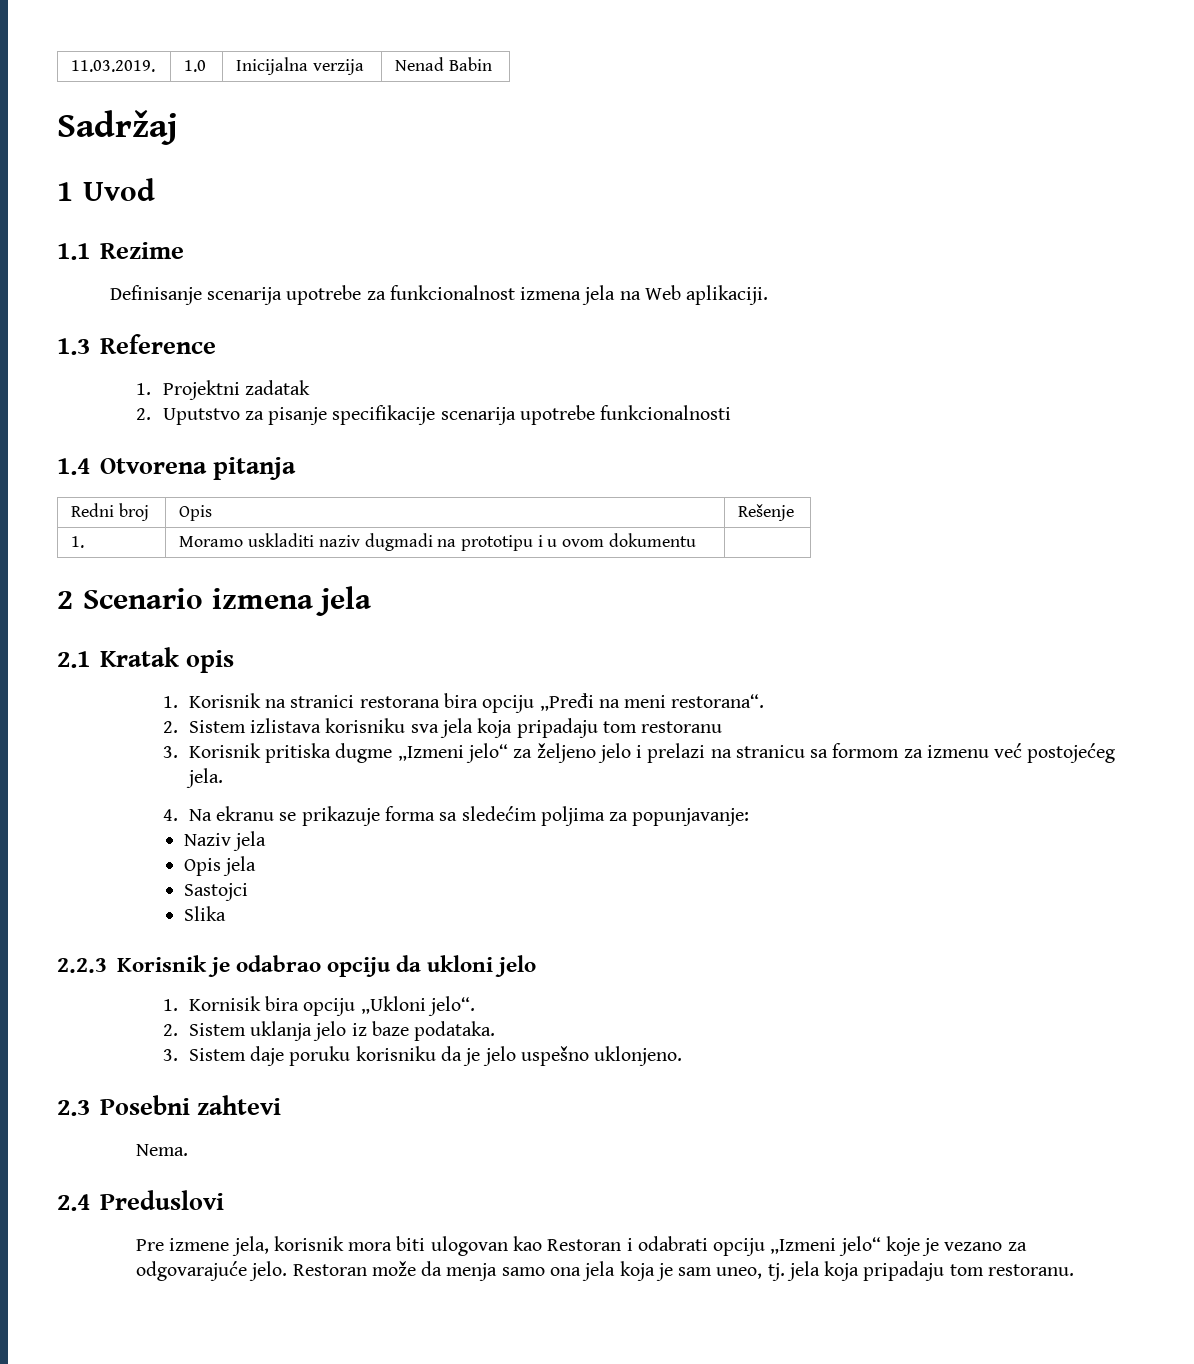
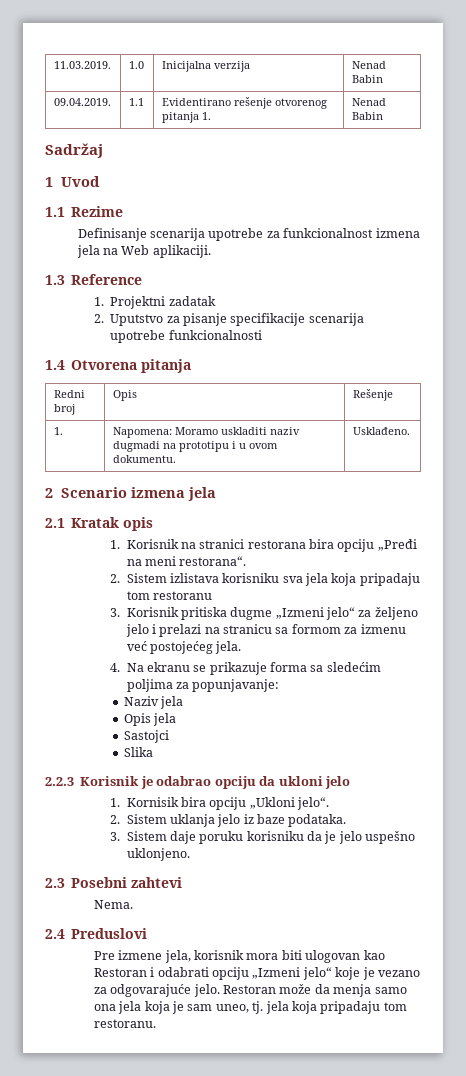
+ 09.04.2019. | 1.1 | Evidentirano rešenje otvorenog pitanja 1. | Nenad Babin
- 1. | Moramo uskladiti naziv dugmadi na prototipu i u ovom dokumentu |
+ 1. | Napomena: Moramo uskladiti naziv dugmadi na prototipu i u ovom dokumentu. | Usklađeno.

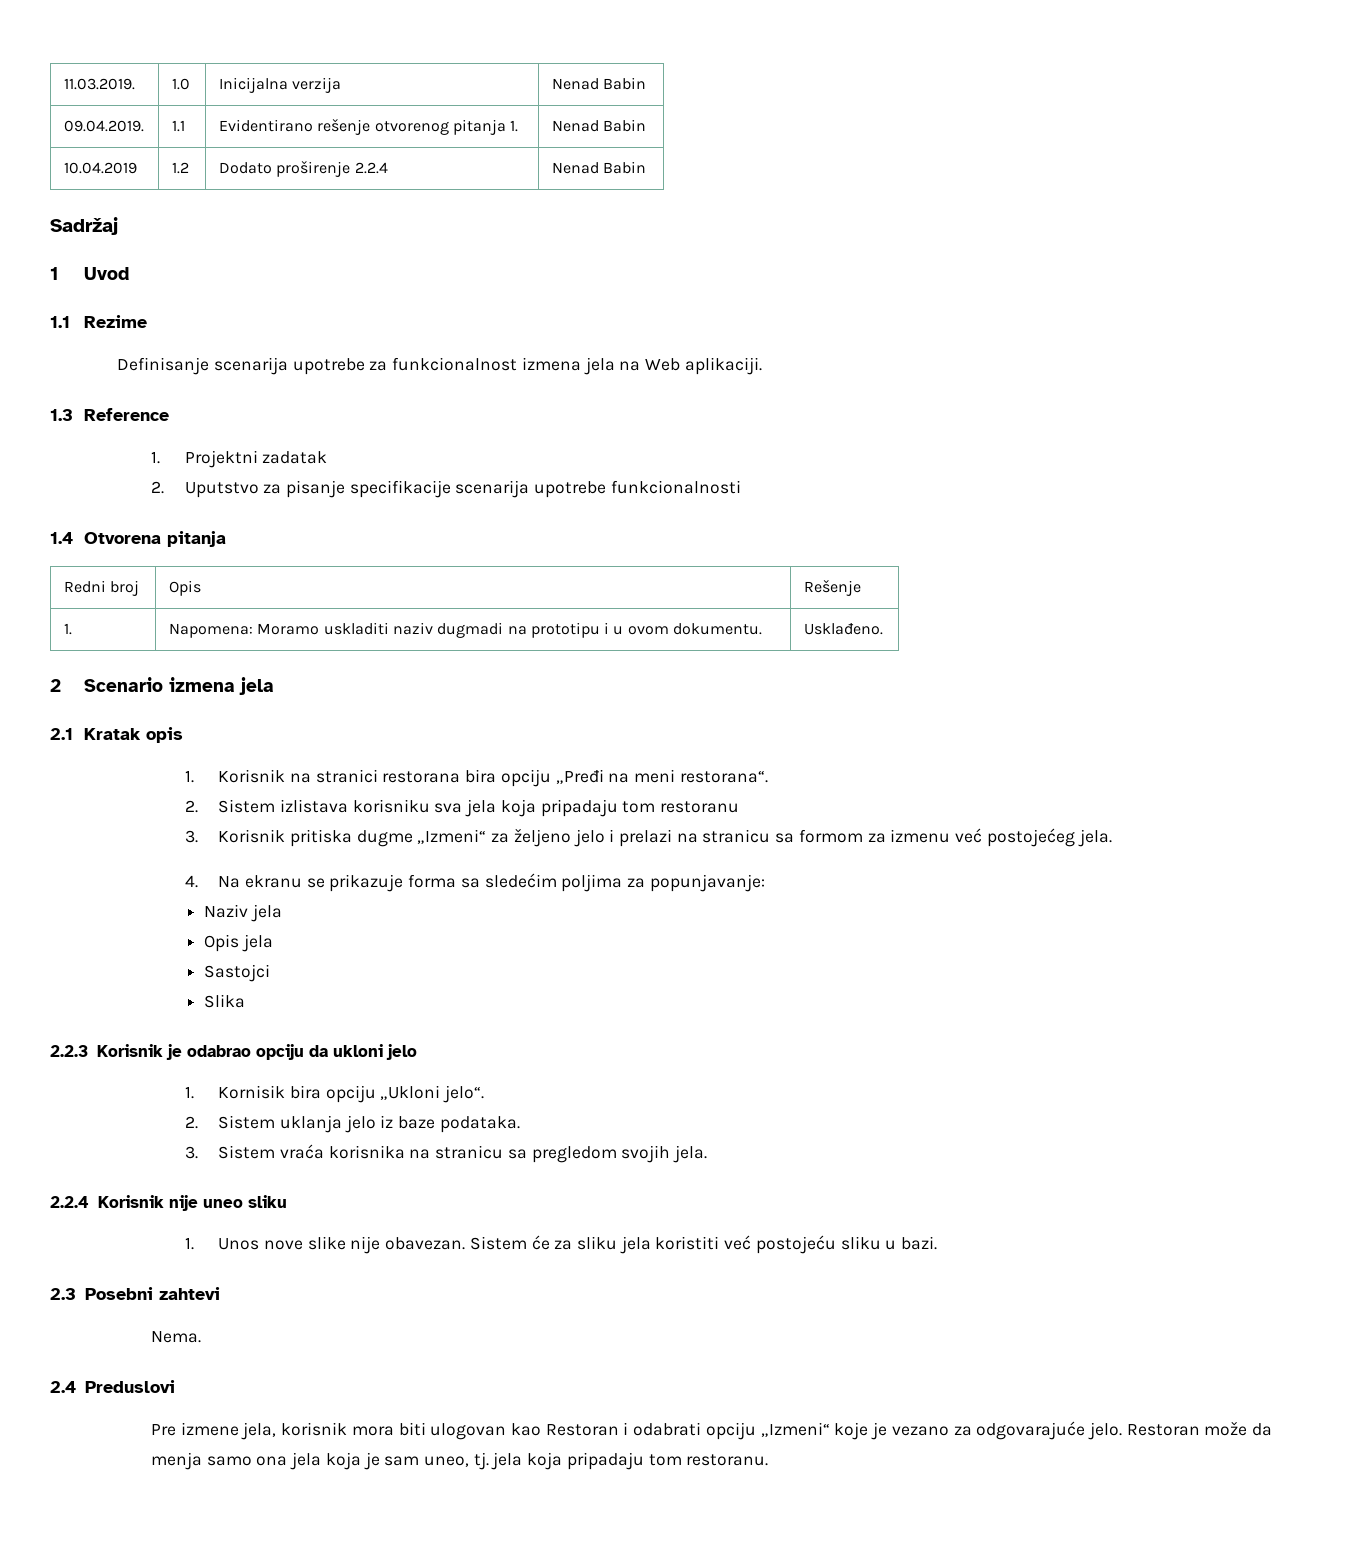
+ 10.04.2019 | 1.2 | Dodato proširenje 2.2.4 | Nenad Babin
- 3. Korisnik pritiska dugme „Izmeni jelo“ za željeno jelo i prelazi na stranicu sa formom za izmenu već postojećeg jela.
+ 3. Korisnik pritiska dugme „Izmeni“ za željeno jelo i prelazi na stranicu sa formom za izmenu već postojećeg jela.
- 3. Sistem daje poruku korisniku da je jelo uspešno uklonjeno.
+ 3. Sistem vraća korisnika na stranicu sa pregledom svojih jela.
+ 2.2.4 Korisnik nije uneo sliku
+ 1. Unos nove slike nije obavezan. Sistem će za sliku jela koristiti već postojeću sliku u bazi.
- Pre izmene jela, korisnik mora biti ulogovan kao Restoran i odabrati opciju „Izmeni jelo“ koje je vezano za odgovarajuće jelo.
+ Pre izmene jela, korisnik mora biti ulogovan kao Restoran i odabrati opciju „Izmeni“ koje je vezano za odgovarajuće jelo.

